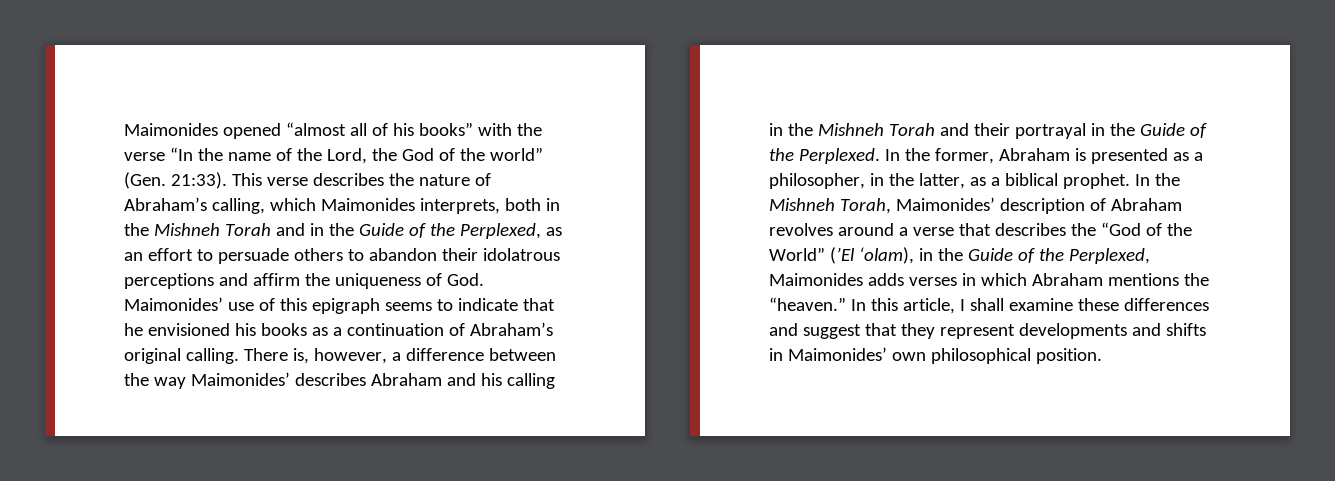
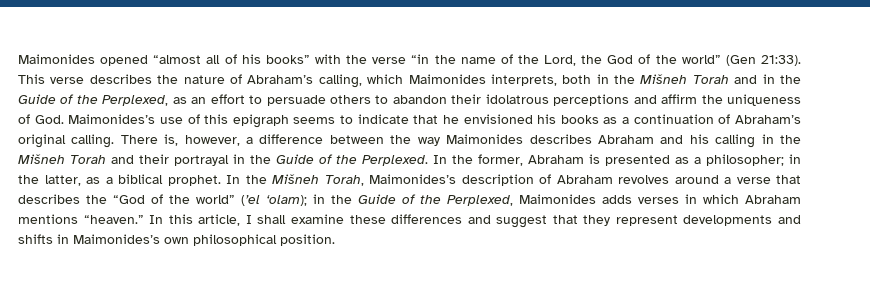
- Maimonides opened “almost all of his books” with the verse “In the name of the Lord, the God of the world” (Gen. 21:33).
+ Maimonides opened “almost all of his books” with the verse “in the name of the Lord, the God of the world” (Gen 21:33).
- This verse describes the nature of Abraham’s calling, which Maimonides interprets, both in the Mishneh Torah and in the Guide of the Perplexed, as an effort to persuade others to abandon their idolatrous perceptions and affirm the uniqueness of God. Maimonides’ use of this epigraph seems to indicate that he envisioned his books as a continuation of Abraham’s original calling.
+ This verse describes the nature of Abraham’s calling, which Maimonides interprets, both in the Mišneh Torah and in the Guide of the Perplexed, as an effort to persuade others to abandon their idolatrous perceptions and affirm the uniqueness of God. Maimonides’s use of this epigraph seems to indicate that he envisioned his books as a continuation of Abraham’s original calling.
- There is, however, a difference between the way Maimonides’ describes Abraham and his calling in the Mishneh Torah and their portrayal in the Guide of the Perplexed.
+ There is, however, a difference between the way Maimonides describes Abraham and his calling in the Mišneh Torah and their portrayal in the Guide of the Perplexed.
- In the former, Abraham is presented as a philosopher, in the latter, as a biblical prophet.
+ In the former, Abraham is presented as a philosopher; in the latter, as a biblical prophet.
- In the Mishneh Torah, Maimonides’ description of Abraham revolves around a verse that describes the “God of the World” (’El ‘olam), in the Guide of the Perplexed, Maimonides adds verses in which Abraham mentions the “heaven.”
+ In the Mišneh Torah, Maimonides’s description of Abraham revolves around a verse that describes the “God of the world” (’el ‘olam); in the Guide of the Perplexed, Maimonides adds verses in which Abraham mentions “heaven.”
- In this article, I shall examine these differences and suggest that they represent developments and shifts in Maimonides’ own philosophical position.
+ In this article, I shall examine these differences and suggest that they represent developments and shifts in Maimonides’s own philosophical position.

